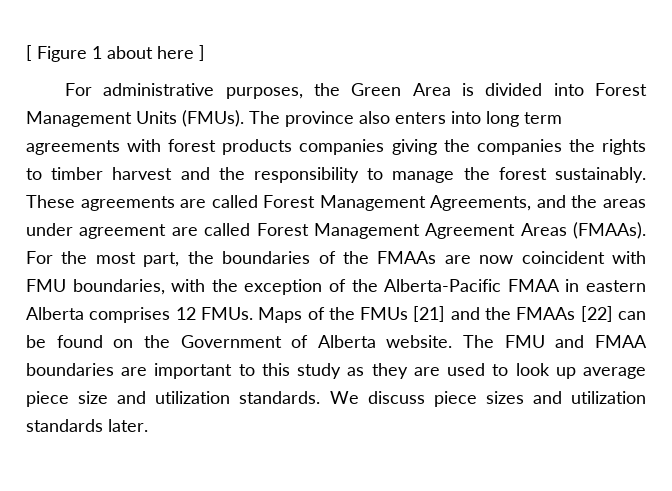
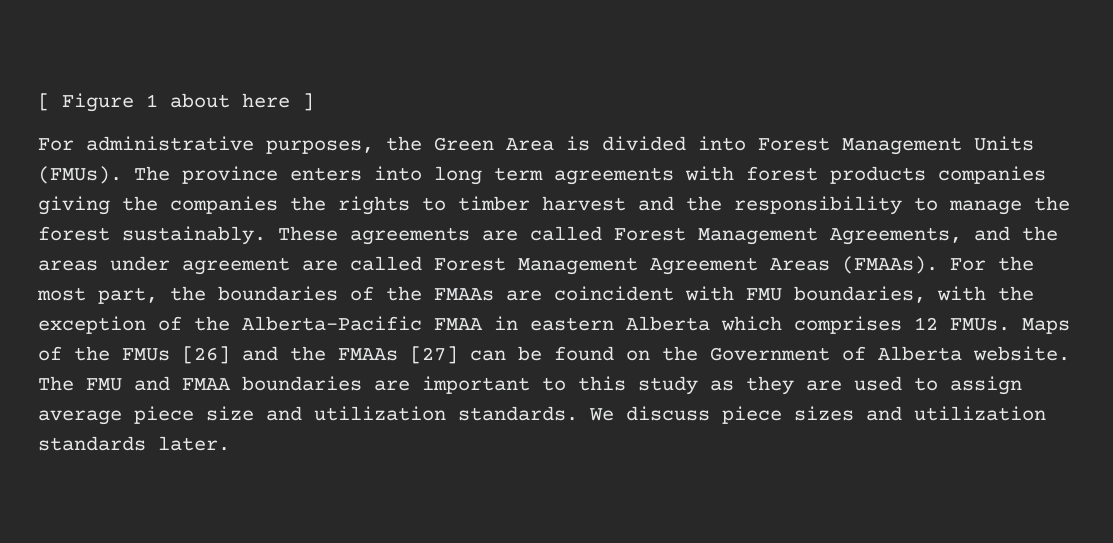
- The province also enters into long term agreements with forest products companies giving the companies the rights to timber harvest and the responsibility to manage the forest sustainably.
+ The province enters into long term agreements with forest products companies giving the companies the rights to timber harvest and the responsibility to manage the forest sustainably.
- For the most part, the boundaries of the FMAAs are now coincident with FMU boundaries, with the exception of the Alberta-Pacific FMAA in eastern Alberta comprises 12 FMUs.
+ For the most part, the boundaries of the FMAAs are coincident with FMU boundaries, with the exception of the Alberta-Pacific FMAA in eastern Alberta which comprises 12 FMUs.
- Maps of the FMUs [21] and the FMAAs [22] can be found on the Government of Alberta website.
+ Maps of the FMUs [26] and the FMAAs [27] can be found on the Government of Alberta website.
- The FMU and FMAA boundaries are important to this study as they are used to look up average piece size and utilization standards.
+ The FMU and FMAA boundaries are important to this study as they are used to assign average piece size and utilization standards.

